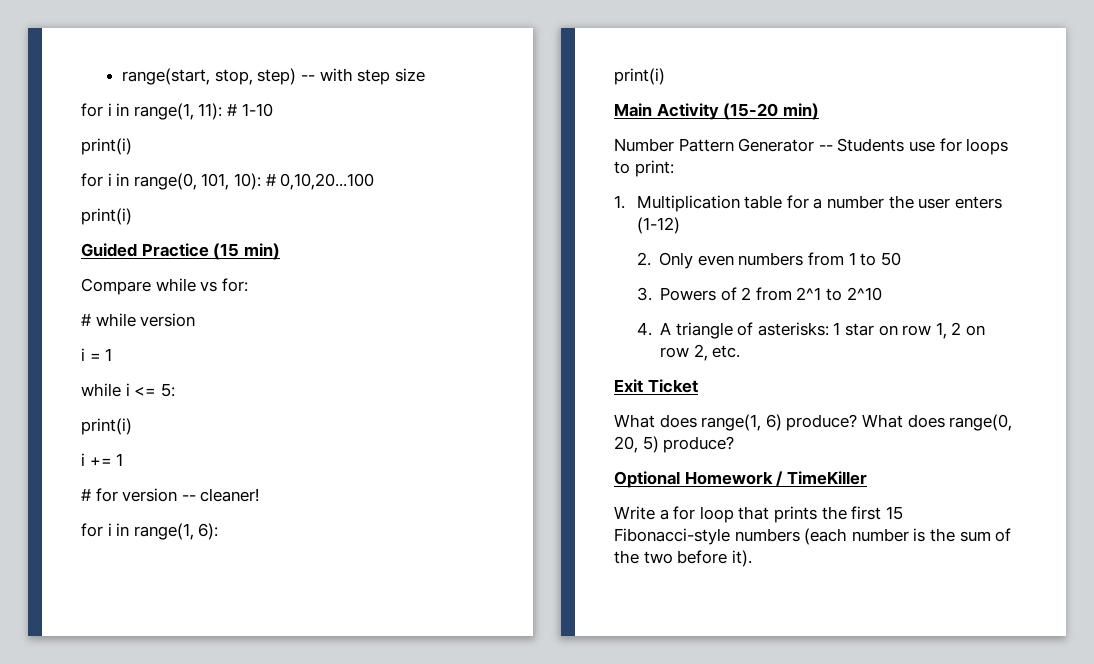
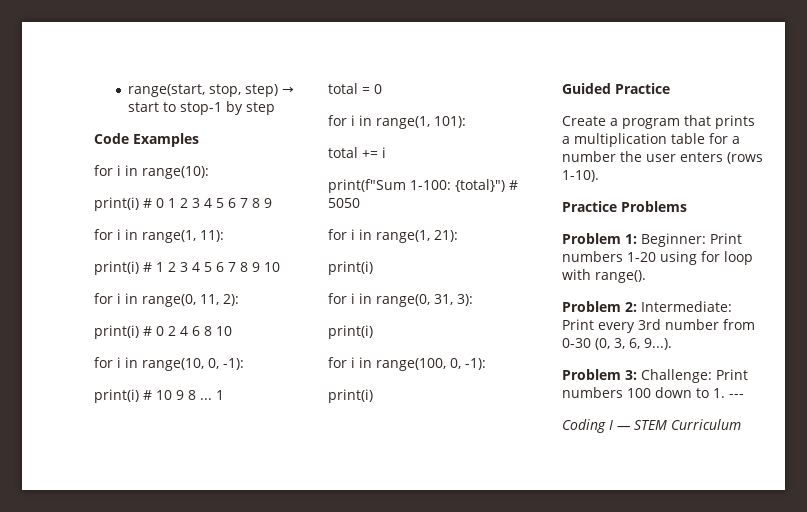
- range(start, stop, step) -- with step size
+ range(start, stop, step) → start to stop-1 by step
+ Code Examples
+ for i in range(10):
+ print(i) # 0 1 2 3 4 5 6 7 8 9
- for i in range(1, 11): # 1-10
+ for i in range(1, 11):
+ print(i) # 1 2 3 4 5 6 7 8 9 10
+ for i in range(0, 11, 2):
+ print(i) # 0 2 4 6 8 10
+ for i in range(10, 0, -1):
+ print(i) # 10 9 8 ... 1
+ total = 0
+ for i in range(1, 101):
+ total += i
+ print(f"Sum 1-100: {total}") # 5050
+ for i in range(1, 21):
- for i in range(0, 101, 10): # 0,10,20...100
+ for i in range(0, 31, 3):
  print(i)
- Guided Practice (15 min)
- Compare while vs for:
- # while version
- i = 1
- while i <= 5:
+ for i in range(100, 0, -1):
  print(i)
- i += 1
- # for version -- cleaner!
- for i in range(1, 6):
- print(i)
- Main Activity (15-20 min)
- Number Pattern Generator -- Students use for loops to print:
- 1. Multiplication table for a number the user enters (1-12)
- 2. Only even numbers from 1 to 50
- 3. Powers of 2 from 2^1 to 2^10
- 4. A triangle of asterisks: 1 star on row 1, 2 on row 2, etc.
- Exit Ticket
- What does range(1, 6) produce? What does range(0, 20, 5) produce?
- Optional Homework / TimeKiller
- Write a for loop that prints the first 15 Fibonacci-style numbers (each number is the sum of the two before it).
+ Guided Practice
+ Create a program that prints a multiplication table for a number the user enters (rows 1-10).
+ Practice Problems
+ Problem 1: Beginner: Print numbers 1-20 using for loop with range().
+ Problem 2: Intermediate: Print every 3rd number from 0-30 (0, 3, 6, 9...).
+ Problem 3: Challenge: Print numbers 100 down to 1. ---
+ Coding I — STEM Curriculum

